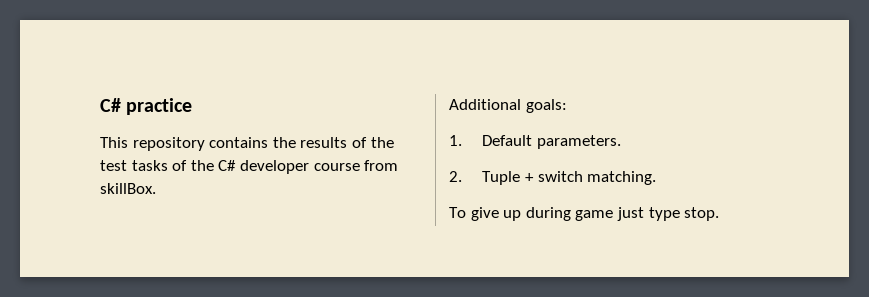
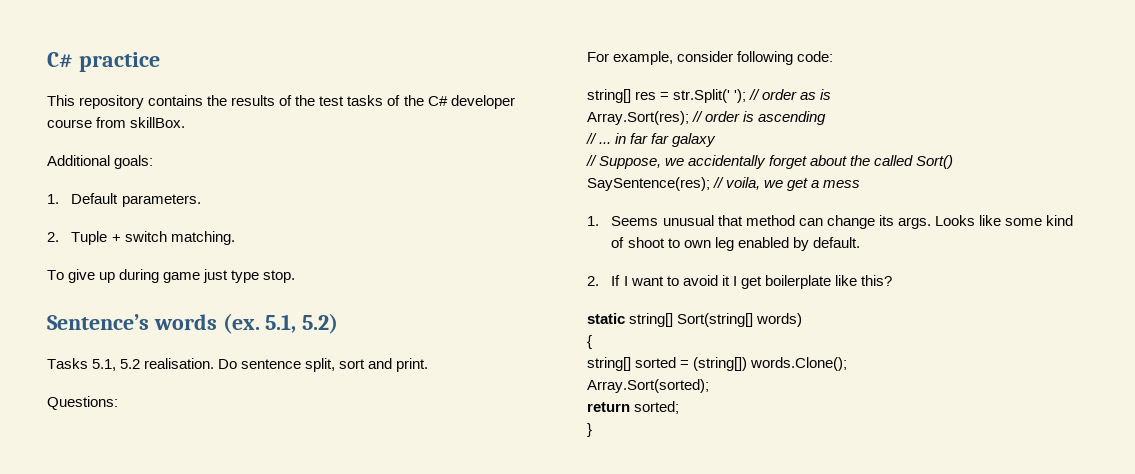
+ Sentence’s words (ex. 5.1, 5.2)
+ Tasks 5.1, 5.2 realisation. Do sentence split, sort and print.
+ Questions:
+ For example, consider following code:
+ string[] res = str.Split(' '); // order as is
+ Array.Sort(res); // order is ascending
+ // ... in far far galaxy
+ // Suppose, we accidentally forget about the called Sort()
+ SaySentence(res); // voila, we get a mess
+ 1. Seems unusual that method can change its args. Looks like some kind of shoot to own leg enabled by default.
+ 2. If I want to avoid it I get boilerplate like this?
+ static string[] Sort(string[] words)
+ {
+ string[] sorted = (string[]) words.Clone();
+ Array.Sort(sorted);
+ return sorted;
+ }

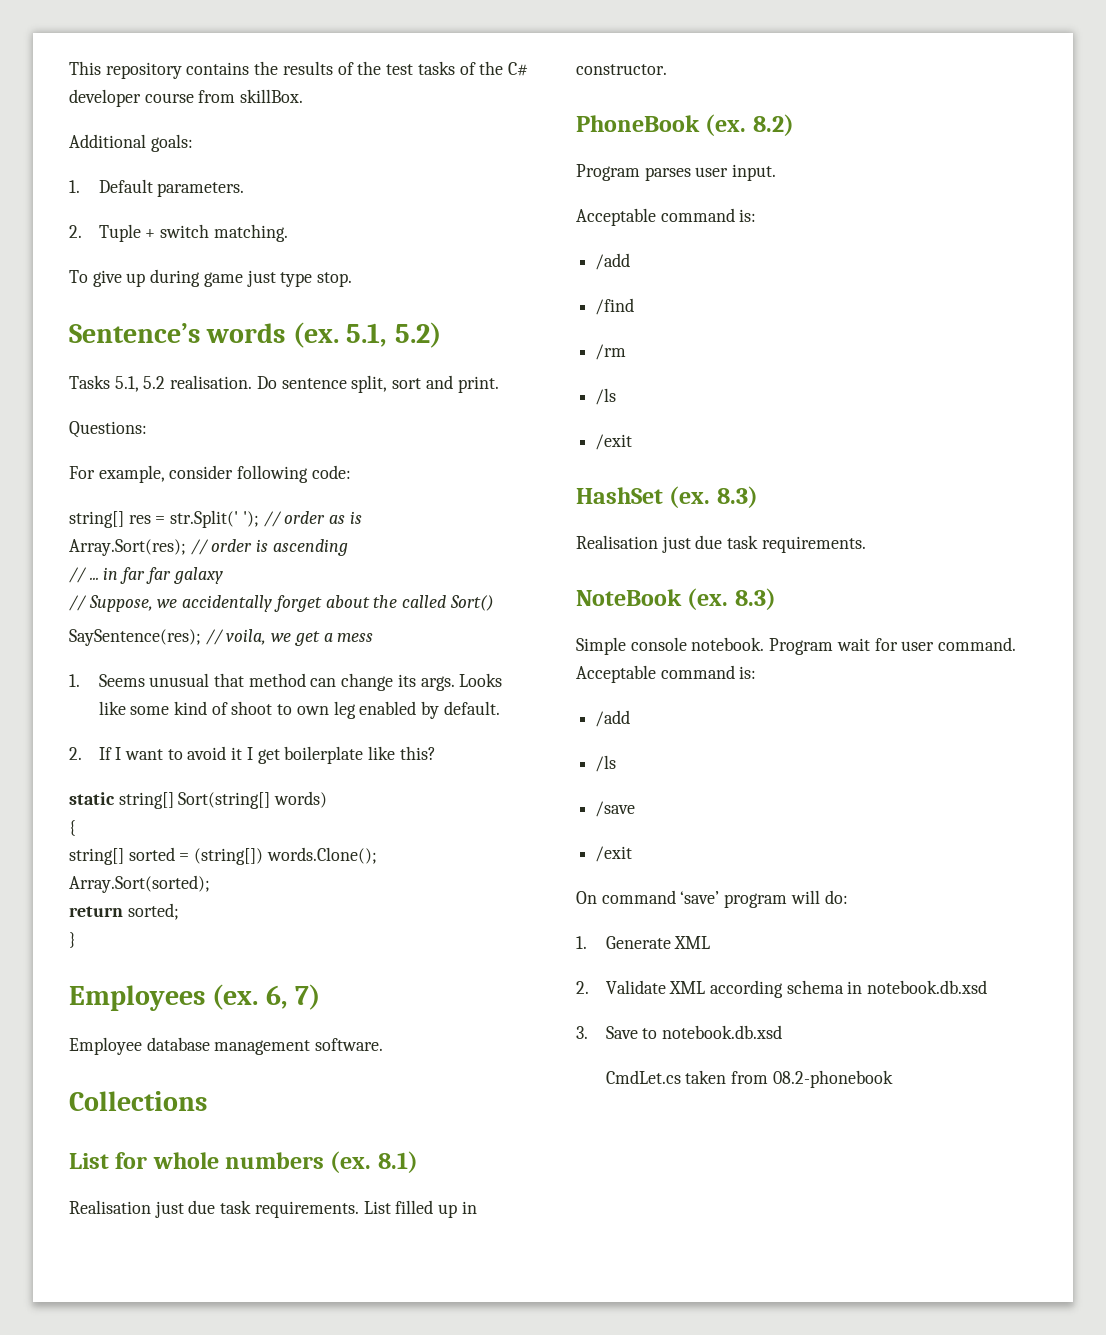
- C# practice
+ Employees (ex. 6, 7)
+ Employee database management software.
+ Collections
+ List for whole numbers (ex. 8.1)
+ Realisation just due task requirements. List filled up in constructor.
+ PhoneBook (ex. 8.2)
+ Program parses user input.
+ Acceptable command is:
+ /add
+ /find
+ /rm
+ /ls
+ /exit
+ HashSet (ex. 8.3)
+ Realisation just due task requirements.
+ NoteBook (ex. 8.3)
+ Simple console notebook. Program wait for user command. Acceptable command is:
+ /add
+ /ls
+ /save
+ /exit
+ On command ‘save’ program will do:
+ 1. Generate XML
+ 2. Validate XML according schema in notebook.db.xsd
+ 3. Save to notebook.db.xsd
+ CmdLet.cs taken from 08.2-phonebook

